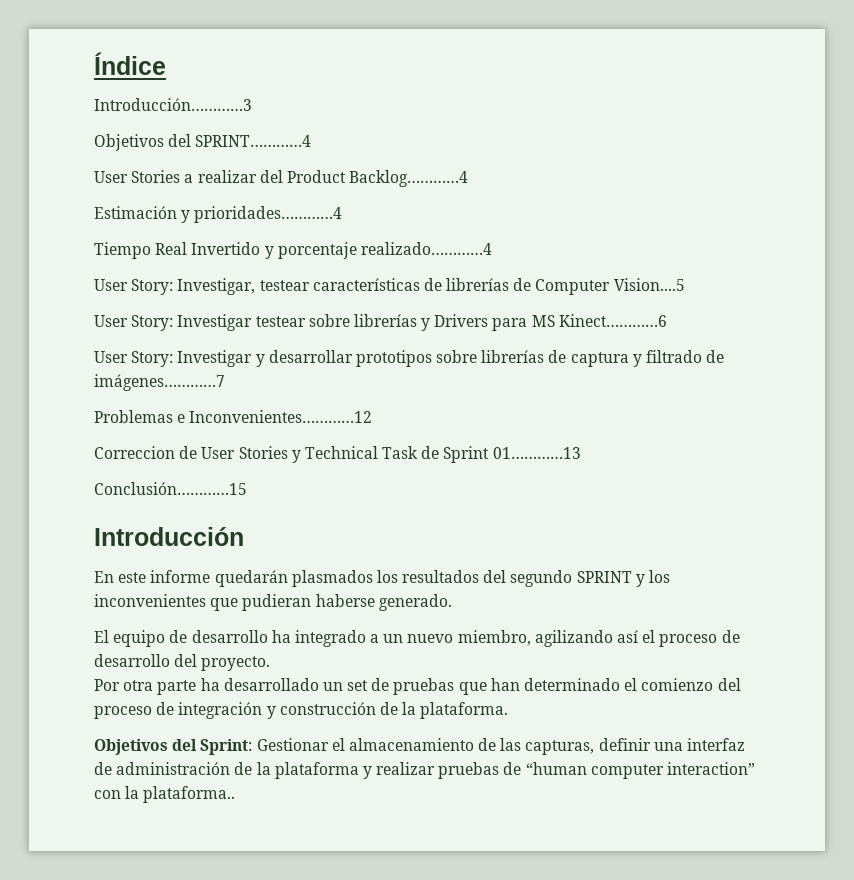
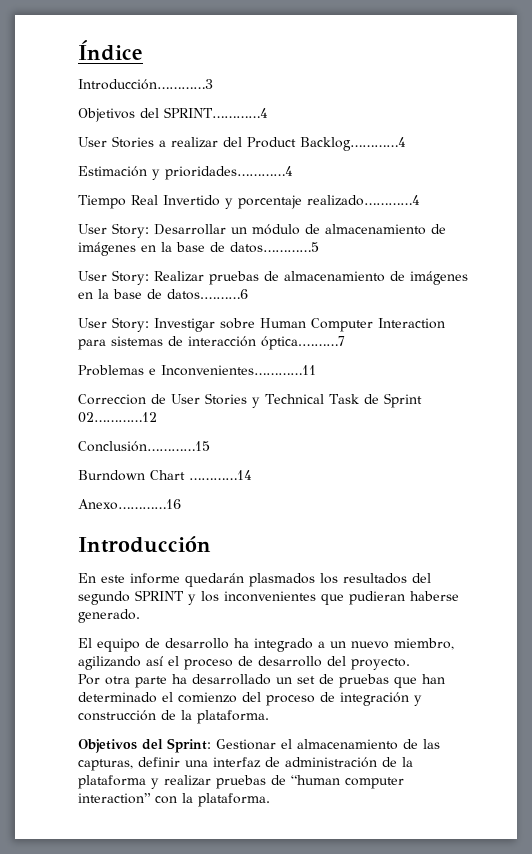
- User Story: Investigar, testear características de librerías de Computer Vision....5
- User Story: Investigar testear sobre librerías y Drivers para MS Kinect…………6
- User Story: Investigar y desarrollar prototipos sobre librerías de captura y filtrado de imágenes…………7
+ User Story: Desarrollar un módulo de almacenamiento de imágenes en la base de datos…………5
+ User Story: Realizar pruebas de almacenamiento de imágenes en la base de datos.………6
+ User Story: Investigar sobre Human Computer Interaction para sistemas de interacción óptica.………7
- Problemas e Inconvenientes…………12
+ Problemas e Inconvenientes…………11
- Correccion de User Stories y Technical Task de Sprint 01…………13
+ Correccion de User Stories y Technical Task de Sprint 02…………12
+ Burndown Chart …………14
+ Anexo…………16
- Objetivos del Sprint: Gestionar el almacenamiento de las capturas, definir una interfaz de administración de la plataforma y realizar pruebas de “human computer interaction” con la plataforma..
+ Objetivos del Sprint: Gestionar el almacenamiento de las capturas, definir una interfaz de administración de la plataforma y realizar pruebas de “human computer interaction” con la plataforma.

